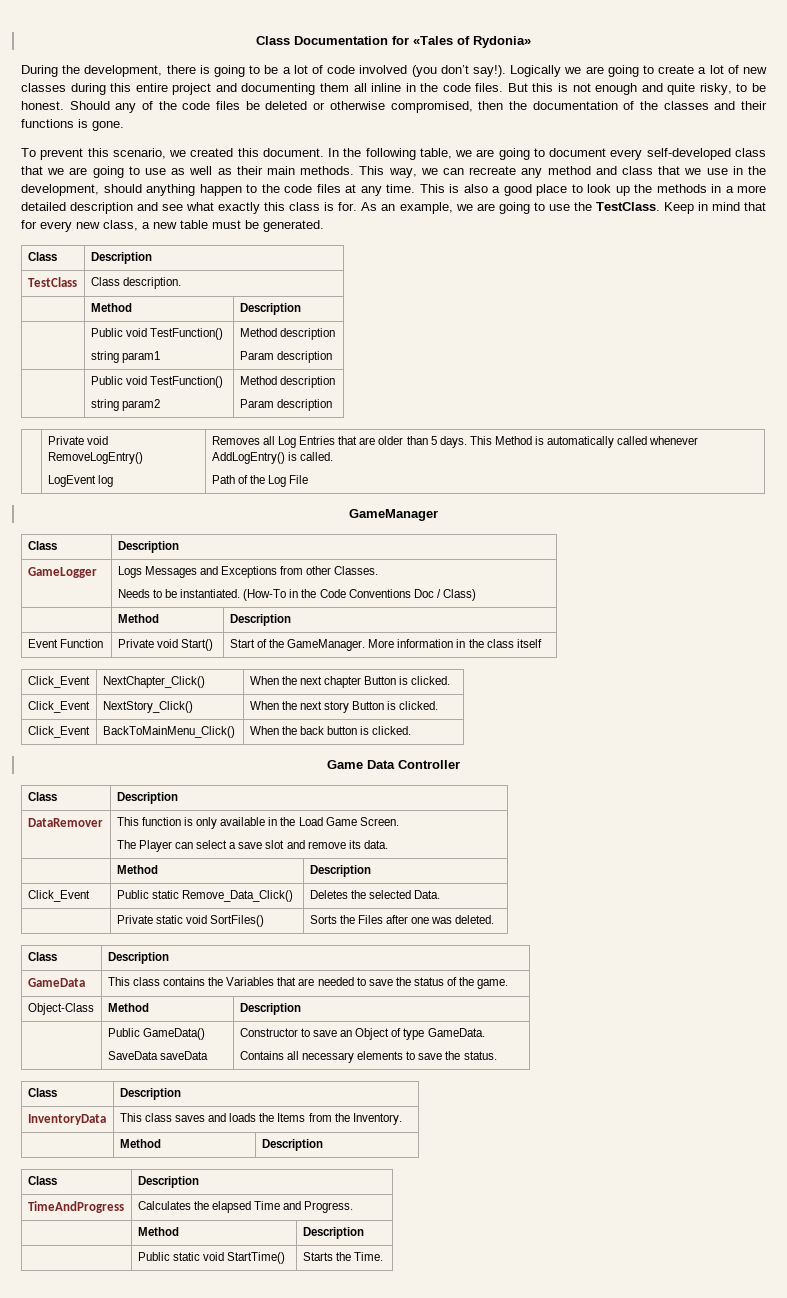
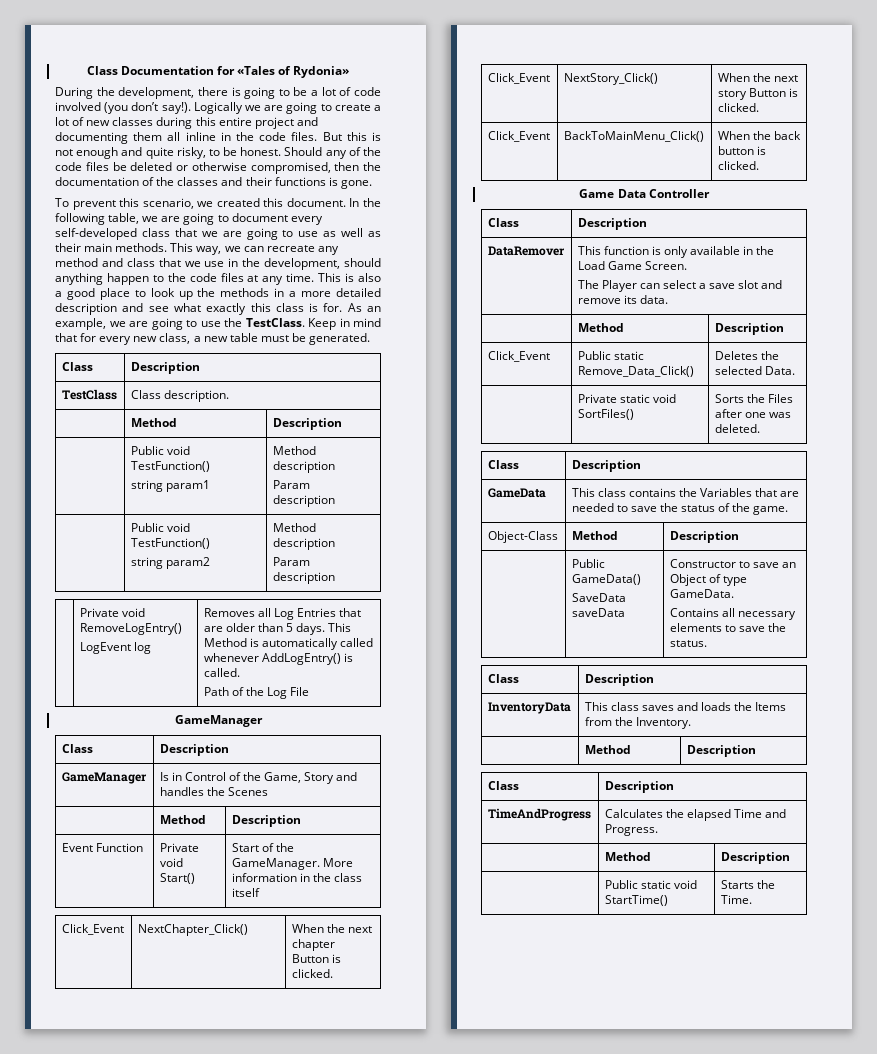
- GameLogger | Logs Messages and Exceptions from other Classes.
- Needs to be instantiated. (How-To in the Code Conventions Doc / Class)
+ GameManager | Is in Control of the Game, Story and handles the Scenes

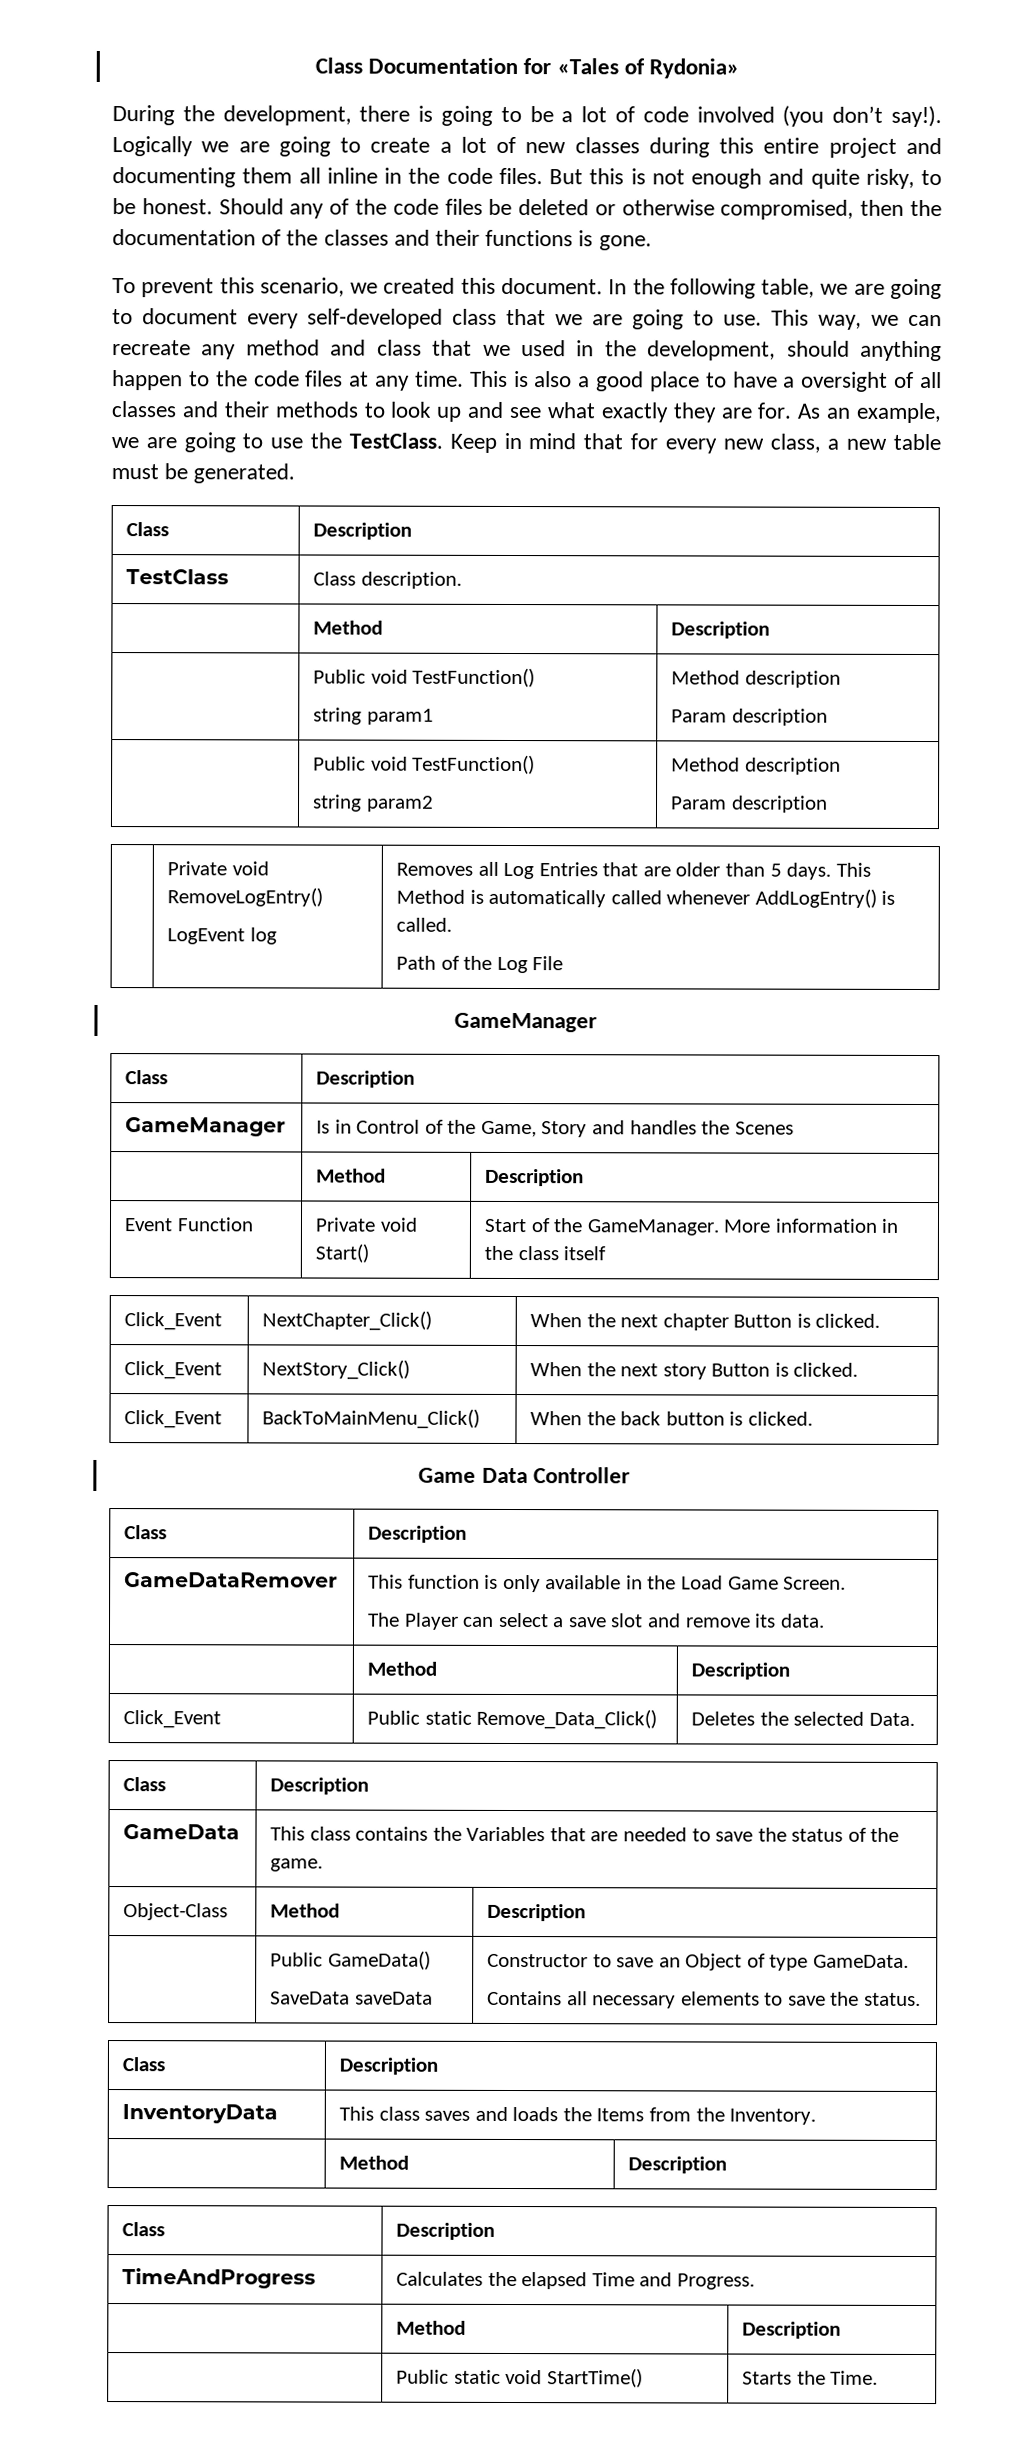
- In the following table, we are going to document every self-developed class that we are going to use as well as their main methods.
+ In the following table, we are going to document every self-developed class that we are going to use.
- This way, we can recreate any method and class that we use in the development, should anything happen to the code files at any time.
+ This way, we can recreate any method and class that we used in the development, should anything happen to the code files at any time.
- This is also a good place to look up the methods in a more detailed description and see what exactly this class is for.
+ This is also a good place to have a oversight of all classes and their methods to look up and see what exactly they are for.
- DataRemover | This function is only available in the Load Game Screen.
+ GameDataRemover | This function is only available in the Load Game Screen.
- | Private static void SortFiles() | Sorts the Files after one was deleted.

